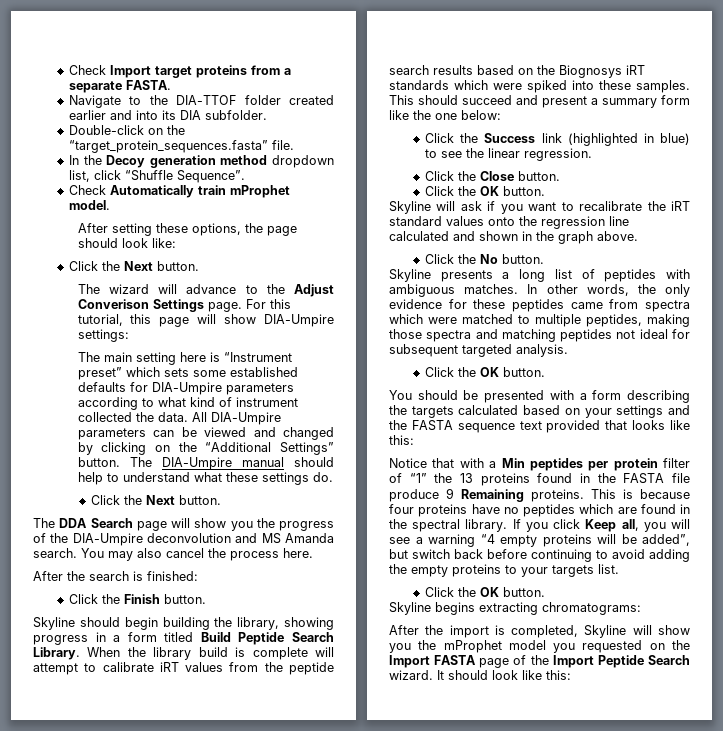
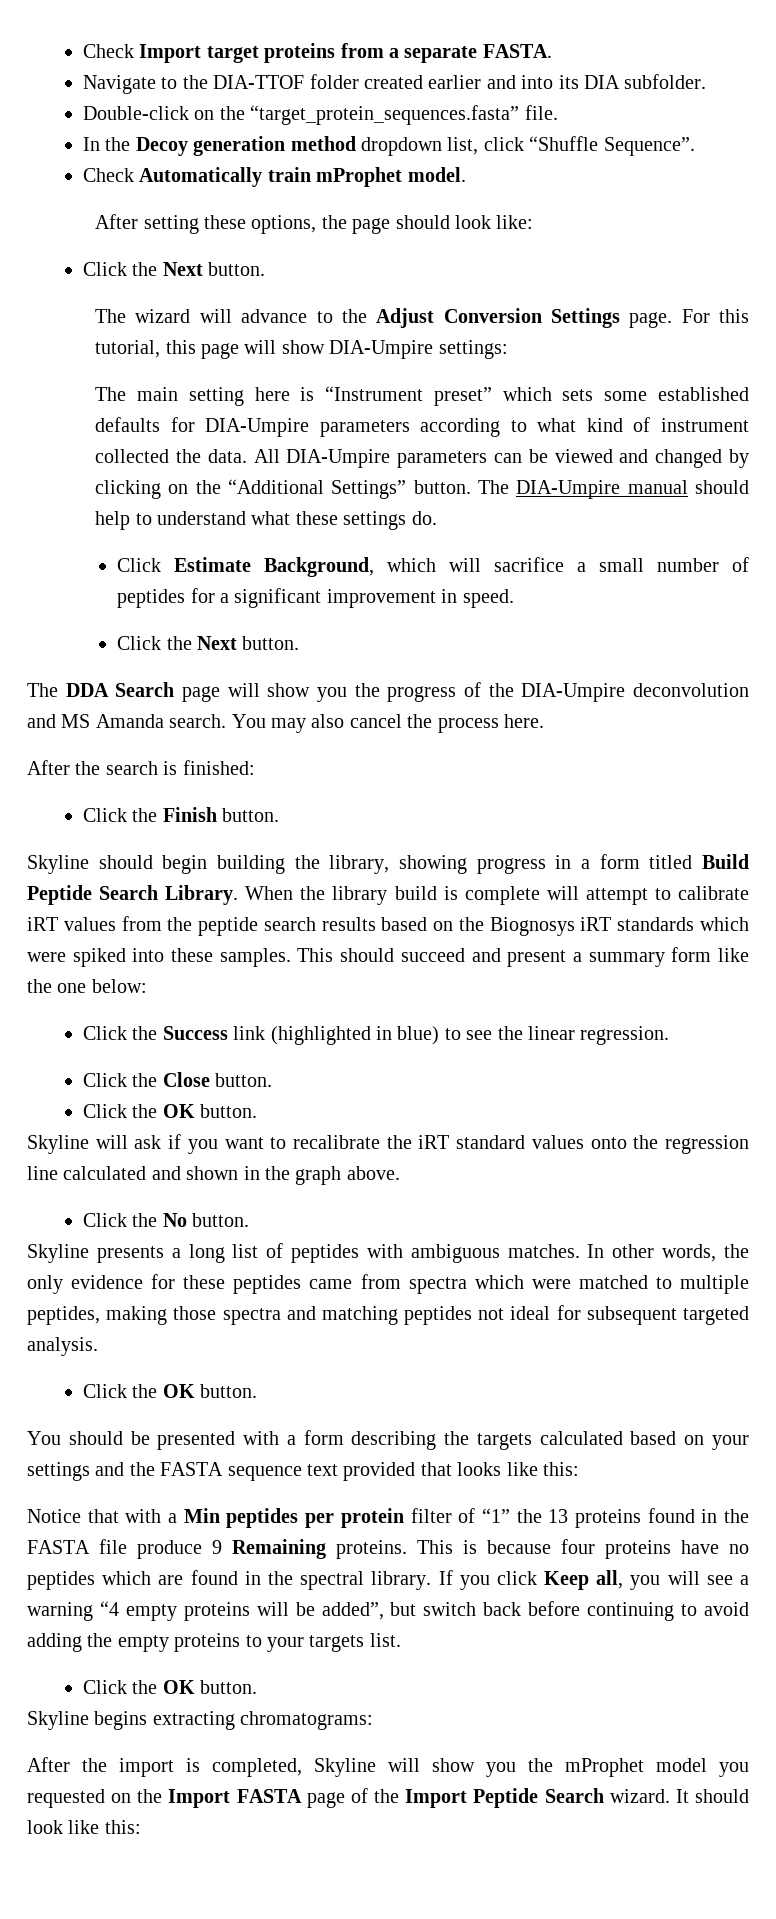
- The wizard will advance to the Adjust Converison Settings page.
+ The wizard will advance to the Adjust Conversion Settings page.
+ Click Estimate Background, which will sacrifice a small number of peptides for a significant improvement in speed.

